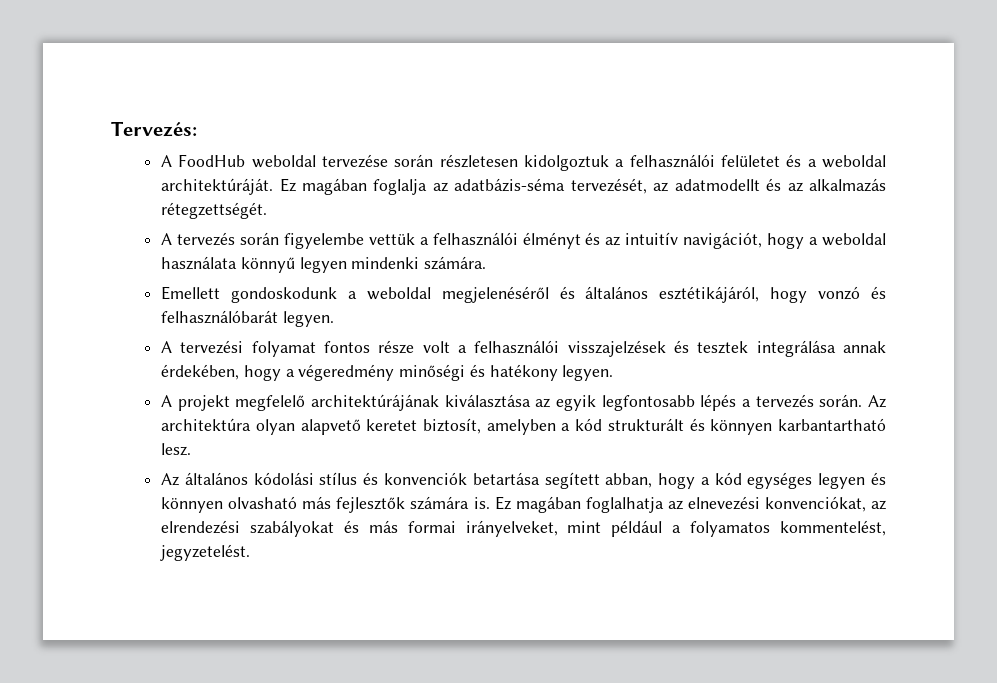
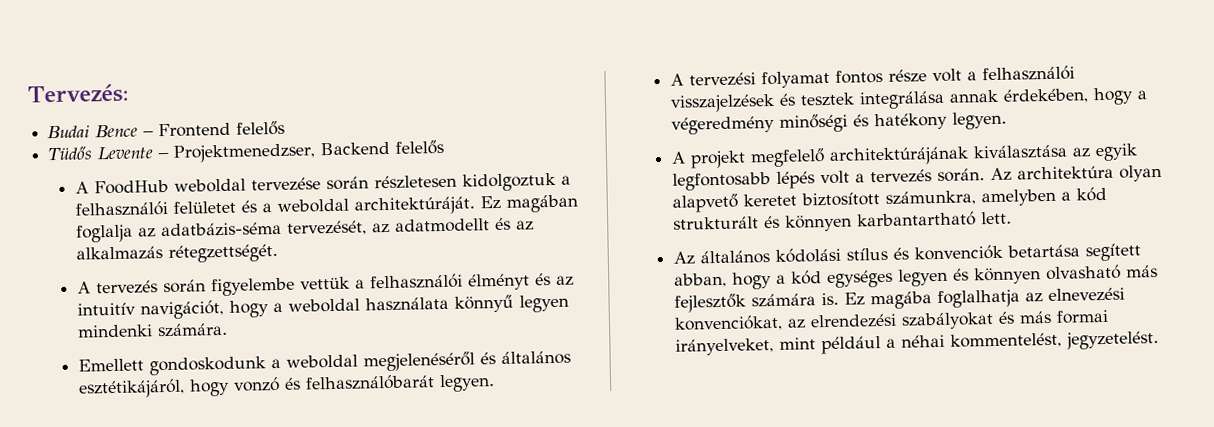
+ Budai Bence – Frontend felelős
+ Tüdős Levente – Projektmenedzser, Backend felelős
- A projekt megfelelő architektúrájának kiválasztása az egyik legfontosabb lépés a tervezés során.
+ A projekt megfelelő architektúrájának kiválasztása az egyik legfontosabb lépés volt a tervezés során.
- Az architektúra olyan alapvető keretet biztosít, amelyben a kód strukturált és könnyen karbantartható lesz.
+ Az architektúra olyan alapvető keretet biztosított számunkra, amelyben a kód strukturált és könnyen karbantartható lett.
- Ez magában foglalhatja az elnevezési konvenciókat, az elrendezési szabályokat és más formai irányelveket, mint például a folyamatos kommentelést, jegyzetelést.
+ Ez magába foglalhatja az elnevezési konvenciókat, az elrendezési szabályokat és más formai irányelveket, mint például a néhai kommentelést, jegyzetelést.

